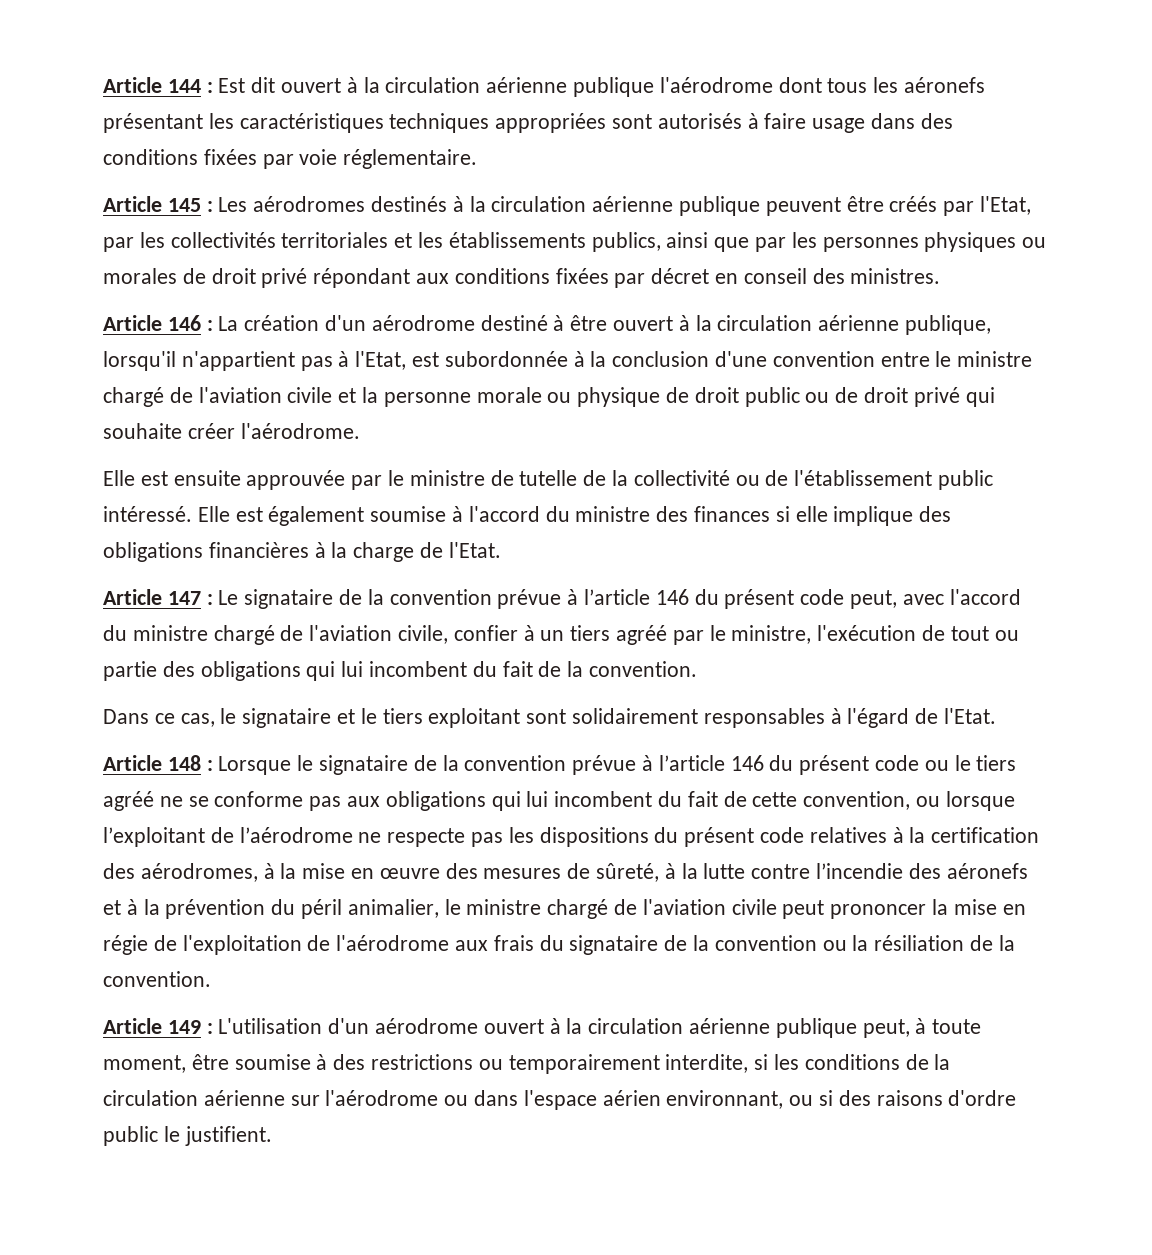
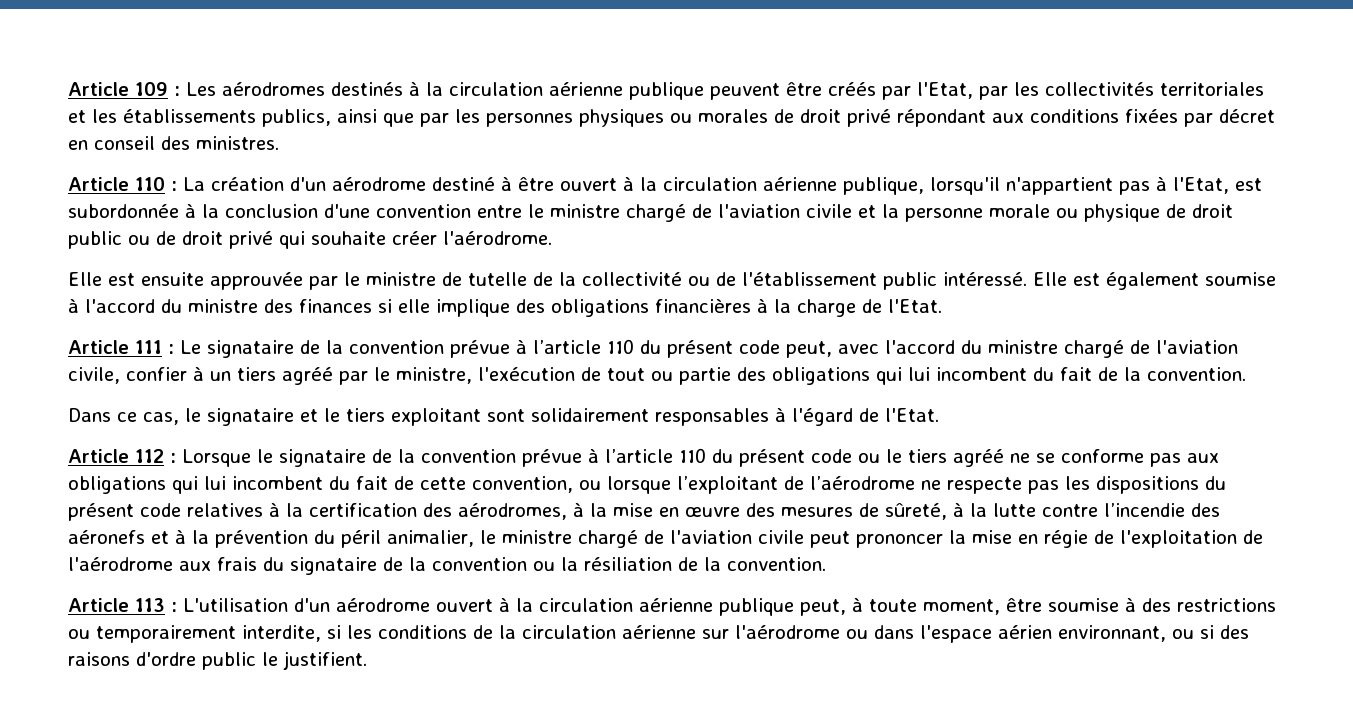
- Article 144 : Est dit ouvert à la circulation aérienne publique l'aérodrome dont tous les aéronefs présentant les caractéristiques techniques appropriées sont autorisés à faire usage dans des conditions fixées par voie réglementaire.
- Article 145 : Les aérodromes destinés à la circulation aérienne publique peuvent être créés par l'Etat, par les collectivités territoriales et les établissements publics, ainsi que par les personnes physiques ou morales de droit privé répondant aux conditions fixées par décret en conseil des ministres.
+ Article 109 : Les aérodromes destinés à la circulation aérienne publique peuvent être créés par l'Etat, par les collectivités territoriales et les établissements publics, ainsi que par les personnes physiques ou morales de droit privé répondant aux conditions fixées par décret en conseil des ministres.
- Article 146 : La création d'un aérodrome destiné à être ouvert à la circulation aérienne publique, lorsqu'il n'appartient pas à l'Etat, est subordonnée à la conclusion d'une convention entre le ministre chargé de l'aviation civile et la personne morale ou physique de droit public ou de droit privé qui souhaite créer l'aérodrome.
+ Article 110 : La création d'un aérodrome destiné à être ouvert à la circulation aérienne publique, lorsqu'il n'appartient pas à l'Etat, est subordonnée à la conclusion d'une convention entre le ministre chargé de l'aviation civile et la personne morale ou physique de droit public ou de droit privé qui souhaite créer l'aérodrome.
- Article 147 : Le signataire de la convention prévue à l’article 146 du présent code peut, avec l'accord du ministre chargé de l'aviation civile, confier à un tiers agréé par le ministre, l'exécution de tout ou partie des obligations qui lui incombent du fait de la convention.
+ Article 111 : Le signataire de la convention prévue à l’article 110 du présent code peut, avec l'accord du ministre chargé de l'aviation civile, confier à un tiers agréé par le ministre, l'exécution de tout ou partie des obligations qui lui incombent du fait de la convention.
- Article 148 :
+ Article 112 :
- Lorsque le signataire de la convention prévue à l’article 146 du présent code ou le tiers agréé ne se conforme pas aux obligations qui lui incombent du fait de cette convention, ou lorsque l’exploitant de l’aérodrome ne respecte pas les dispositions du présent code relatives à la certification des aérodromes, à la mise en œuvre des mesures de sûreté, à la lutte contre l’incendie des aéronefs et à la prévention du péril animalier, le ministre chargé de l'aviation civile peut prononcer la mise en régie de l'exploitation de l'aérodrome aux frais du signataire de la convention ou la résiliation de la convention.
+ Lorsque le signataire de la convention prévue à l’article 110 du présent code ou le tiers agréé ne se conforme pas aux obligations qui lui incombent du fait de cette convention, ou lorsque l’exploitant de l’aérodrome ne respecte pas les dispositions du présent code relatives à la certification des aérodromes, à la mise en œuvre des mesures de sûreté, à la lutte contre l’incendie des aéronefs et à la prévention du péril animalier, le ministre chargé de l'aviation civile peut prononcer la mise en régie de l'exploitation de l'aérodrome aux frais du signataire de la convention ou la résiliation de la convention.
- Article 149 : L'utilisation d'un aérodrome ouvert à la circulation aérienne publique peut, à toute moment, être soumise à des restrictions ou temporairement interdite, si les conditions de la circulation aérienne sur l'aérodrome ou dans l'espace aérien environnant, ou si des raisons d'ordre public le justifient.
+ Article 113 : L'utilisation d'un aérodrome ouvert à la circulation aérienne publique peut, à toute moment, être soumise à des restrictions ou temporairement interdite, si les conditions de la circulation aérienne sur l'aérodrome ou dans l'espace aérien environnant, ou si des raisons d'ordre public le justifient.

